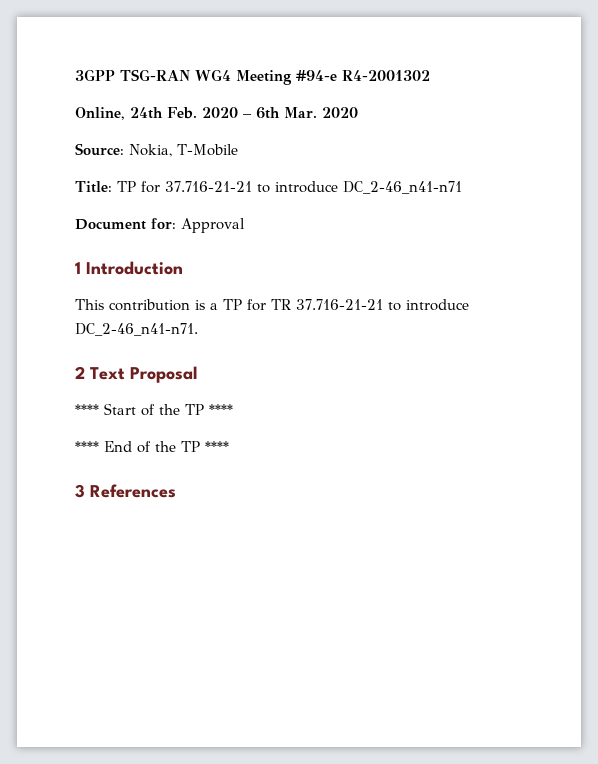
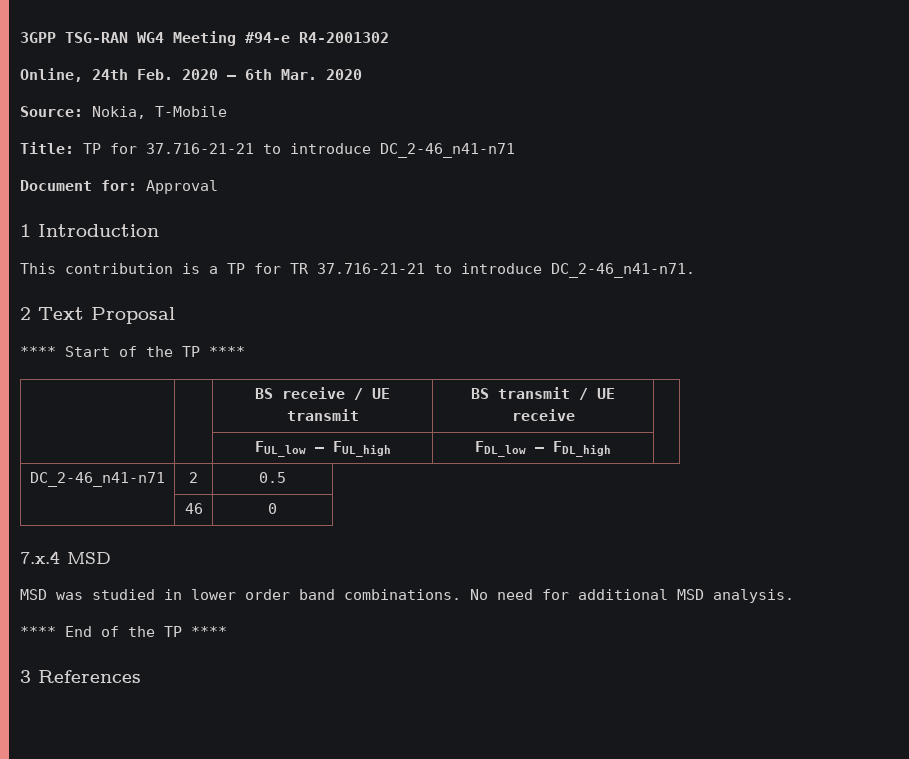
+ | | BS receive / UE transmit | BS transmit / UE receive |
+ | | FUL_low – FUL_high | FDL_low – FDL_high |
+ DC_2-46_n41-n71 | 2 | 0.5
+ | 46 | 0
+ 7.x.4 MSD
+ MSD was studied in lower order band combinations. No need for additional MSD analysis.

